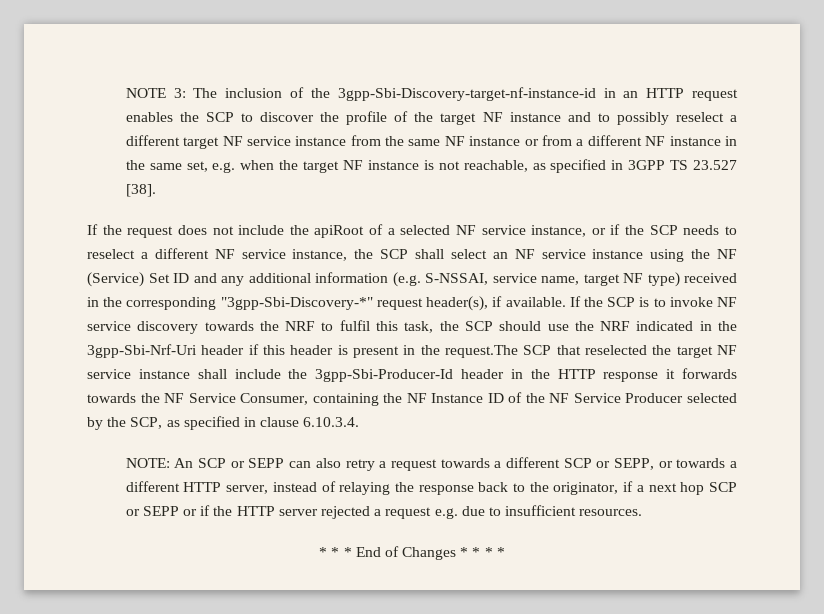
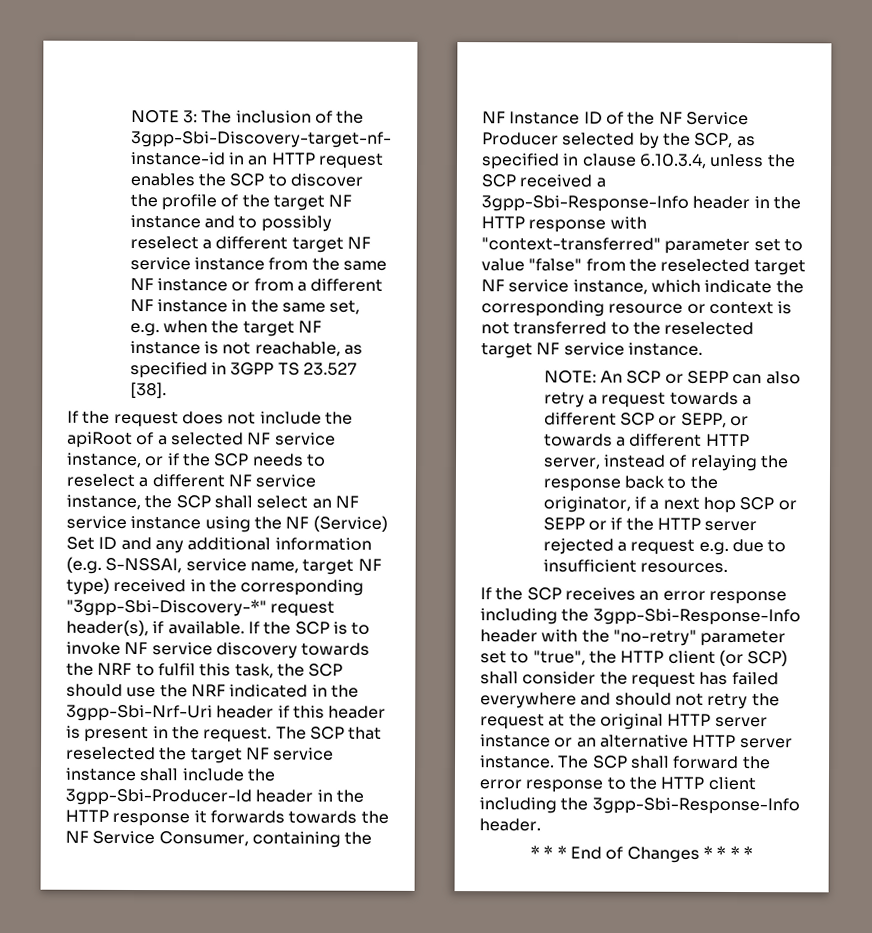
- If the SCP is to invoke NF service discovery towards the NRF to fulfil this task, the SCP should use the NRF indicated in the 3gpp-Sbi-Nrf-Uri header if this header is present in the request.The SCP that reselected the target NF service instance shall include the 3gpp-Sbi-Producer-Id header in the HTTP response it forwards towards the NF Service Consumer, containing the NF Instance ID of the NF Service Producer selected by the SCP, as specified in clause 6.10.3.4.
+ If the SCP is to invoke NF service discovery towards the NRF to fulfil this task, the SCP should use the NRF indicated in the 3gpp-Sbi-Nrf-Uri header if this header is present in the request. The SCP that reselected the target NF service instance shall include the 3gpp-Sbi-Producer-Id header in the HTTP response it forwards towards the NF Service Consumer, containing the NF Instance ID of the NF Service Producer selected by the SCP, as specified in clause 6.10.3.4, unless the SCP received a 3gpp-Sbi-Response-Info header in the HTTP response with "context-transferred" parameter set to value "false" from the reselected target NF service instance, which indicate the corresponding resource or context is not transferred to the reselected target NF service instance.
+ If the SCP receives an error response including the 3gpp-Sbi-Response-Info header with the "no-retry" parameter set to "true", the HTTP client (or SCP) shall consider the request has failed everywhere and should not retry the request at the original HTTP server instance or an alternative HTTP server instance. The SCP shall forward the error response to the HTTP client including the 3gpp-Sbi-Response-Info header.

